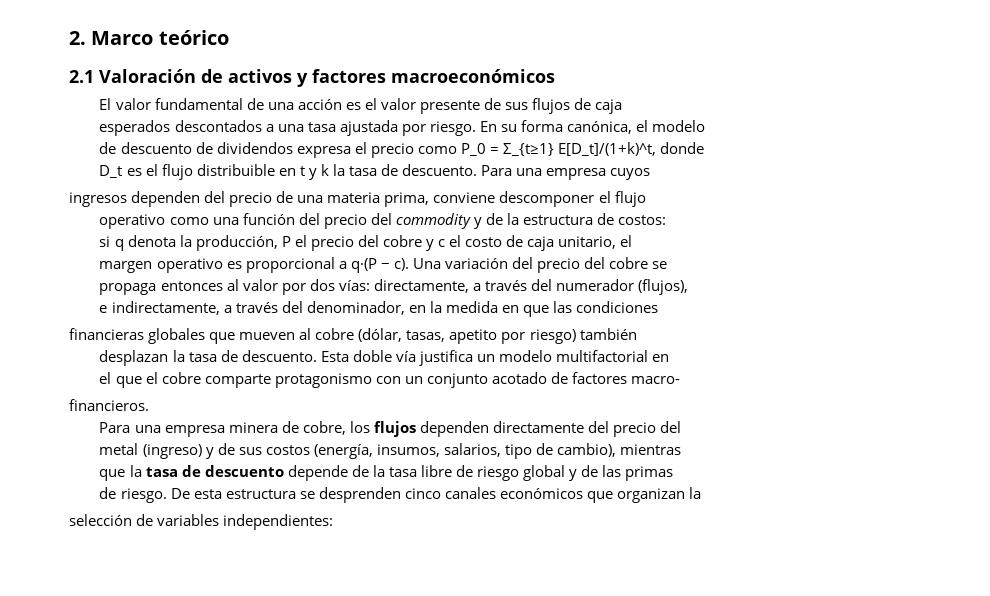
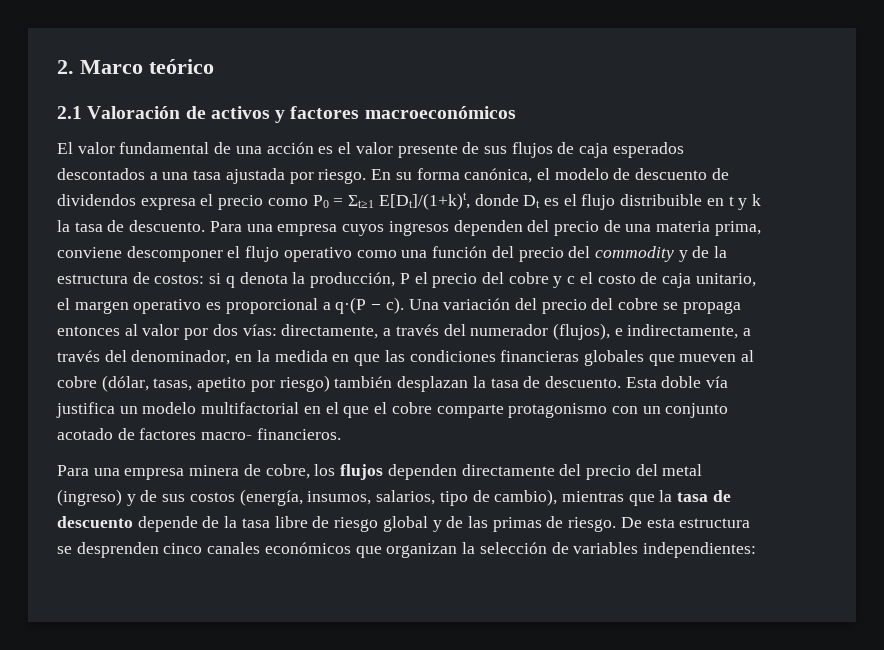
- El valor fundamental de una acción es el valor presente de sus flujos de caja
- esperados descontados a una tasa ajustada por riesgo.
+ El valor fundamental de una acción es el valor presente de sus flujos de caja esperados descontados a una tasa ajustada por riesgo.
- En su forma canónica, el modelo
- de descuento de dividendos expresa el precio como P_0 = Σ_{t≥1} E[D_t]/(1+k)^t, donde
- D_t es el flujo distribuible en t y k la tasa de descuento.
+ En su forma canónica, el modelo de descuento de dividendos expresa el precio como P0 = Σt≥1 E[Dt]/(1+k)t, donde Dt es el flujo distribuible en t y k la tasa de descuento.
- Para una empresa cuyos
- ingresos dependen del precio de una materia prima, conviene descomponer el flujo
- operativo como una función del precio del commodity y de la estructura de costos:
- si q denota la producción, P el precio del cobre y c el costo de caja unitario, el
- margen operativo es proporcional a q·(P − c).
+ Para una empresa cuyos ingresos dependen del precio de una materia prima, conviene descomponer el flujo operativo como una función del precio del commodity y de la estructura de costos: si q denota la producción, P el precio del cobre y c el costo de caja unitario, el margen operativo es proporcional a q·(P − c).
- Una variación del precio del cobre se
- propaga entonces al valor por dos vías: directamente, a través del numerador (flujos),
- e indirectamente, a través del denominador, en la medida en que las condiciones
- financieras globales que mueven al cobre (dólar, tasas, apetito por riesgo) también
- desplazan la tasa de descuento.
+ Una variación del precio del cobre se propaga entonces al valor por dos vías: directamente, a través del numerador (flujos), e indirectamente, a través del denominador, en la medida en que las condiciones financieras globales que mueven al cobre (dólar, tasas, apetito por riesgo) también desplazan la tasa de descuento.
- Esta doble vía justifica un modelo multifactorial en
- el que el cobre comparte protagonismo con un conjunto acotado de factores macro-
- financieros.
+ Esta doble vía justifica un modelo multifactorial en el que el cobre comparte protagonismo con un conjunto acotado de factores macro- financieros.
- Para una empresa minera de cobre, los flujos dependen directamente del precio del
- metal (ingreso) y de sus costos (energía, insumos, salarios, tipo de cambio), mientras
- que la tasa de descuento depende de la tasa libre de riesgo global y de las primas
- de riesgo.
+ Para una empresa minera de cobre, los flujos dependen directamente del precio del metal (ingreso) y de sus costos (energía, insumos, salarios, tipo de cambio), mientras que la tasa de descuento depende de la tasa libre de riesgo global y de las primas de riesgo.
- De esta estructura se desprenden cinco canales económicos que organizan la
- selección de variables independientes:
+ De esta estructura se desprenden cinco canales económicos que organizan la selección de variables independientes:

